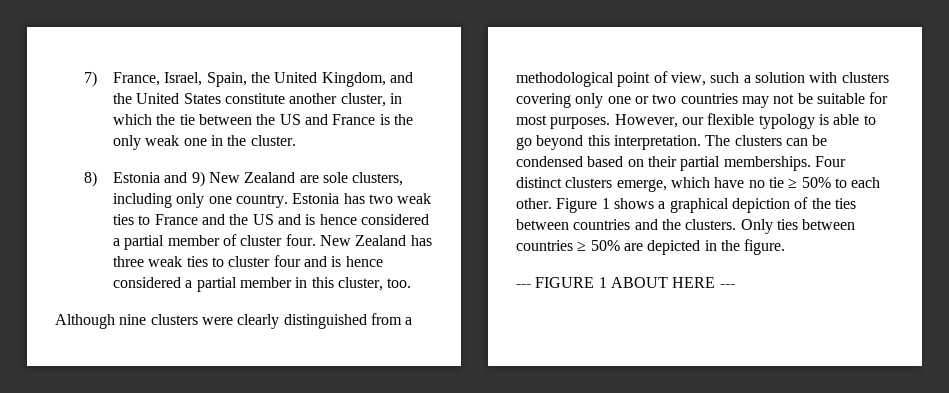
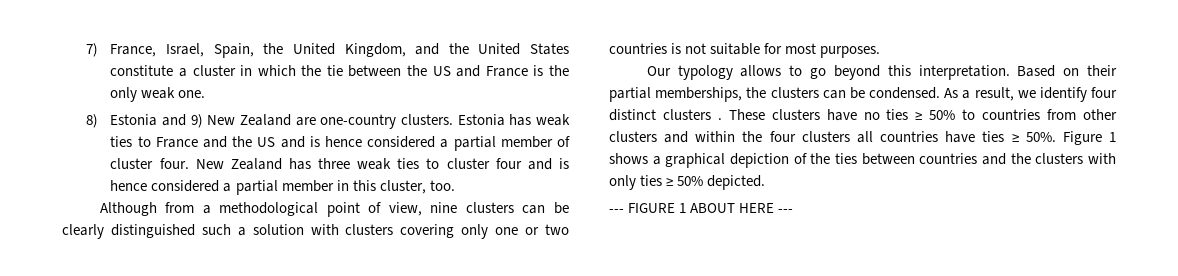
- 7) France, Israel, Spain, the United Kingdom, and the United States constitute another cluster, in which the tie between the US and France is the only weak one in the cluster.
+ 7) France, Israel, Spain, the United Kingdom, and the United States constitute a cluster in which the tie between the US and France is the only weak one.
- 8) Estonia and 9) New Zealand are sole clusters, including only one country.
+ 8) Estonia and 9) New Zealand are one-country clusters.
- Estonia has two weak ties to France and the US and is hence considered a partial member of cluster four.
+ Estonia has weak ties to France and the US and is hence considered a partial member of cluster four.
- Although nine clusters were clearly distinguished from a methodological point of view, such a solution with clusters covering only one or two countries may not be suitable for most purposes. However, our flexible typology is able to go beyond this interpretation.
+ Although from a methodological point of view, nine clusters can be clearly distinguished such a solution with clusters covering only one or two countries is not suitable for most purposes.
+ Our typology allows to go beyond this interpretation.
- The clusters can be condensed based on their partial memberships. Four distinct clusters emerge, which have no tie ≥ 50% to each other.
+ Based on their partial memberships, the clusters can be condensed. As a result, we identify four distinct clusters . These clusters have no ties ≥ 50% to countries from other clusters and within the four clusters all countries have ties ≥ 50%.
- Figure 1 shows a graphical depiction of the ties between countries and the clusters. Only ties between countries ≥ 50% are depicted in the figure.
+ Figure 1 shows a graphical depiction of the ties between countries and the clusters with only ties ≥ 50% depicted.

